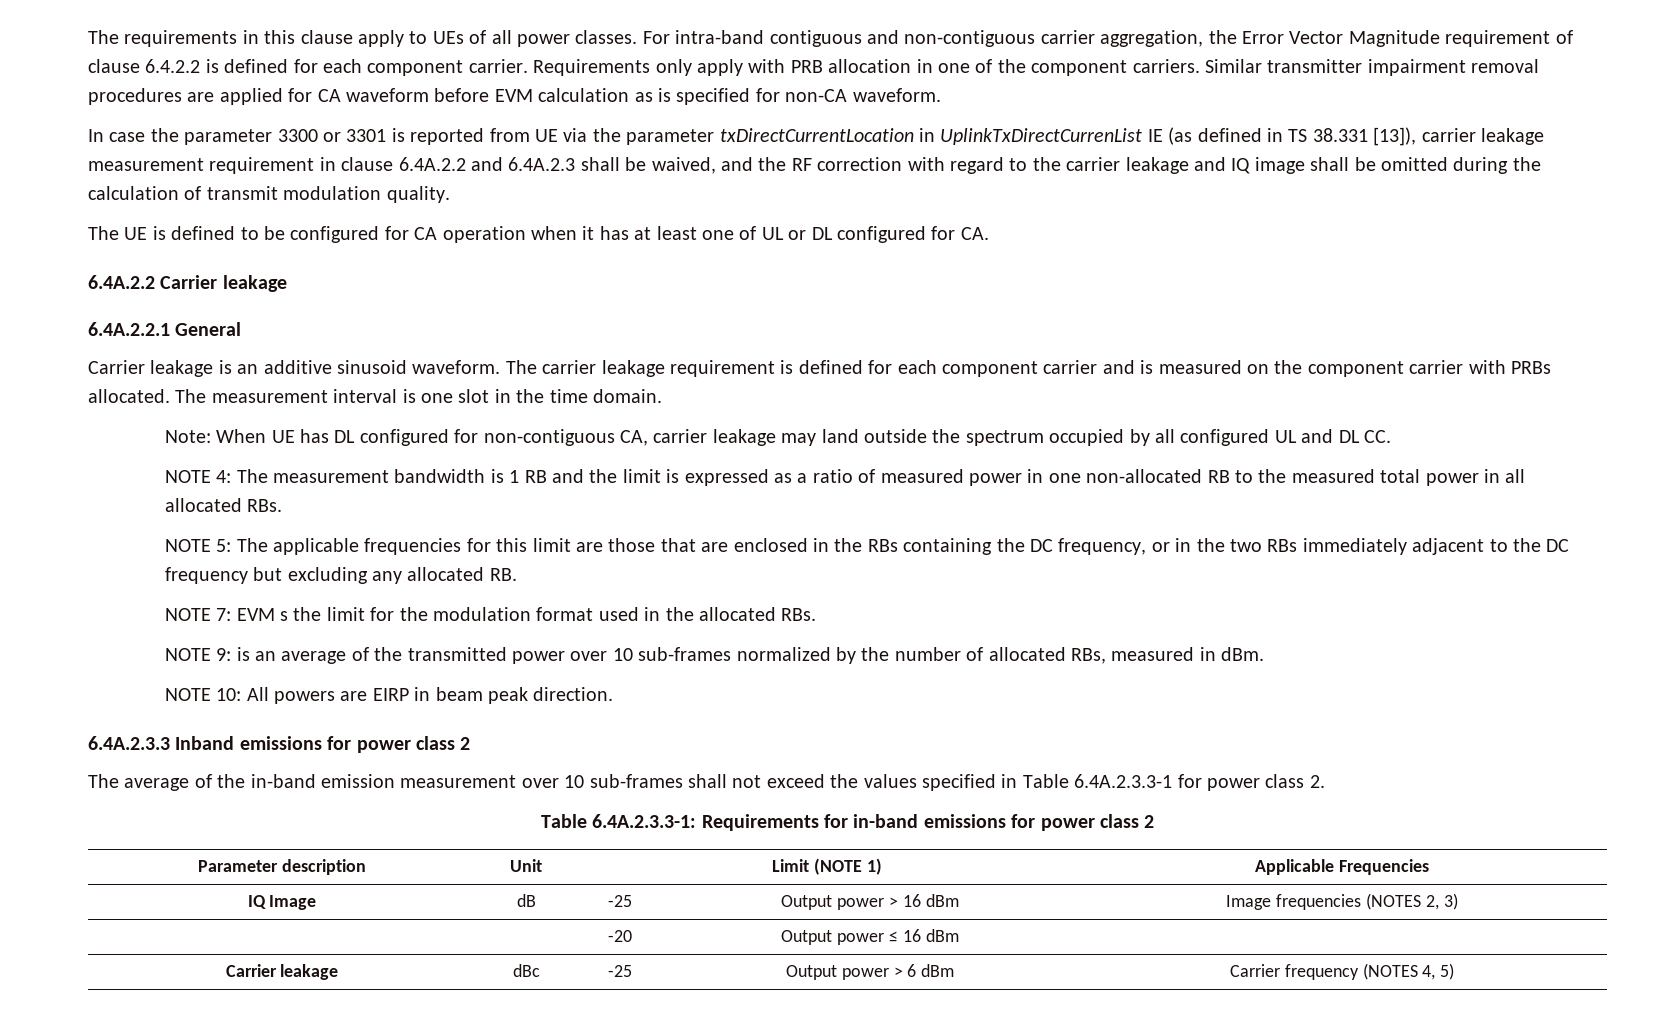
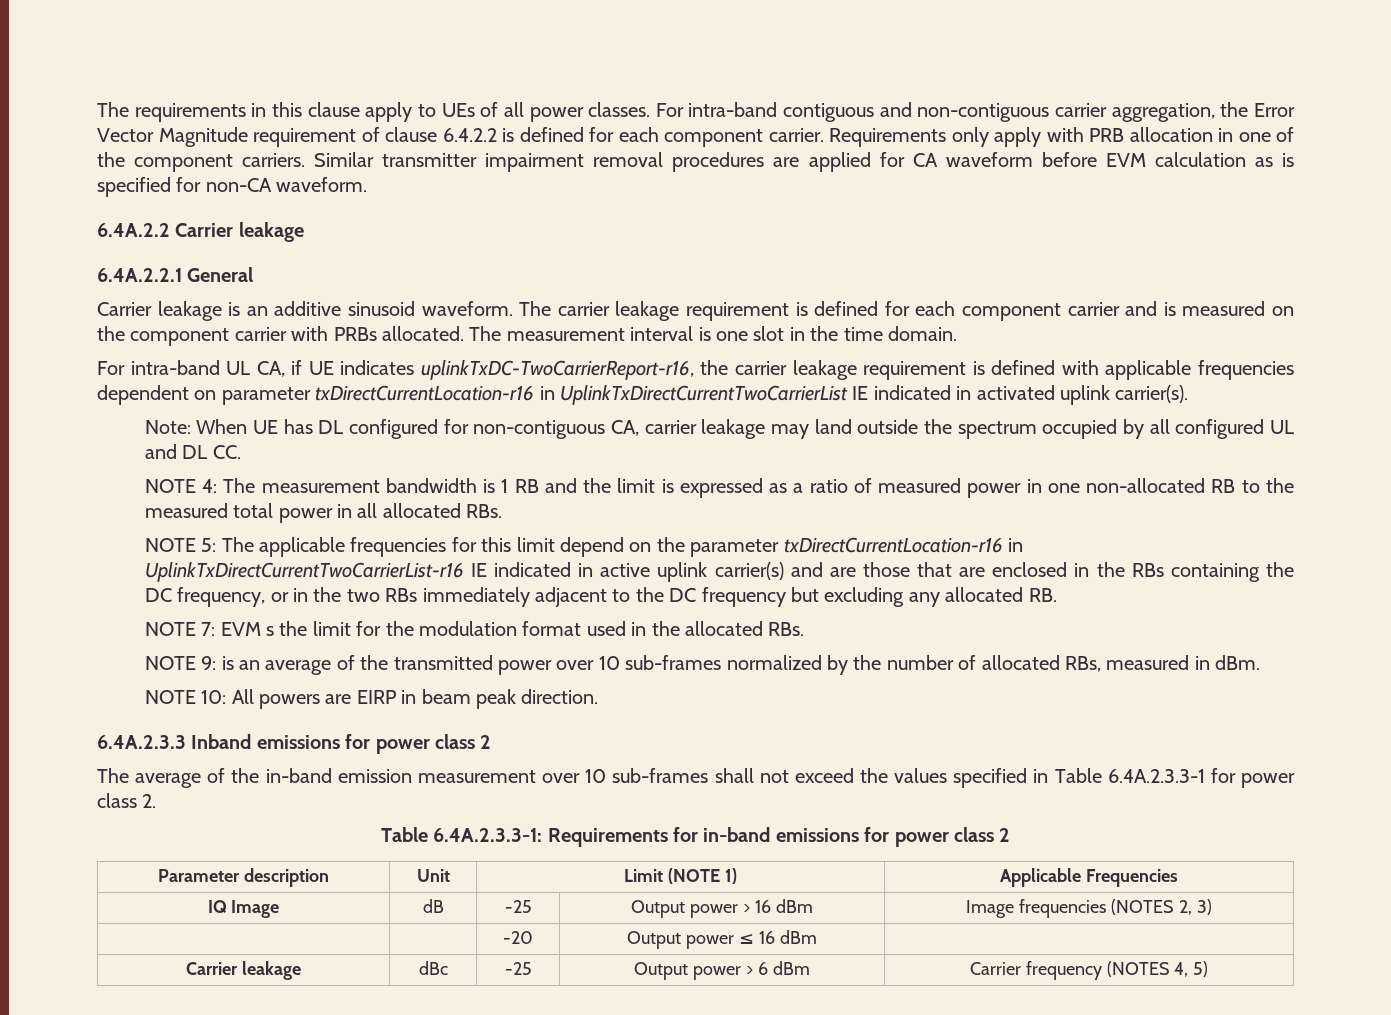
- In case the parameter 3300 or 3301 is reported from UE via the parameter txDirectCurrentLocation in UplinkTxDirectCurrenList IE (as defined in TS 38.331 [13]), carrier leakage measurement requirement in clause 6.4A.2.2 and 6.4A.2.3 shall be waived, and the RF correction with regard to the carrier leakage and IQ image shall be omitted during the calculation of transmit modulation quality.
- The UE is defined to be configured for CA operation when it has at least one of UL or DL configured for CA.
+ For intra-band UL CA, if UE indicates uplinkTxDC-TwoCarrierReport-r16, the carrier leakage requirement is defined with applicable frequencies dependent on parameter txDirectCurrentLocation-r16 in UplinkTxDirectCurrentTwoCarrierList IE indicated in activated uplink carrier(s).
- NOTE 5: The applicable frequencies for this limit are those that are enclosed in the RBs containing the DC frequency, or in the two RBs immediately adjacent to the DC frequency but excluding any allocated RB.
+ NOTE 5: The applicable frequencies for this limit depend on the parameter txDirectCurrentLocation-r16 in UplinkTxDirectCurrentTwoCarrierList-r16 IE indicated in active uplink carrier(s) and are those that are enclosed in the RBs containing the DC frequency, or in the two RBs immediately adjacent to the DC frequency but excluding any allocated RB.

